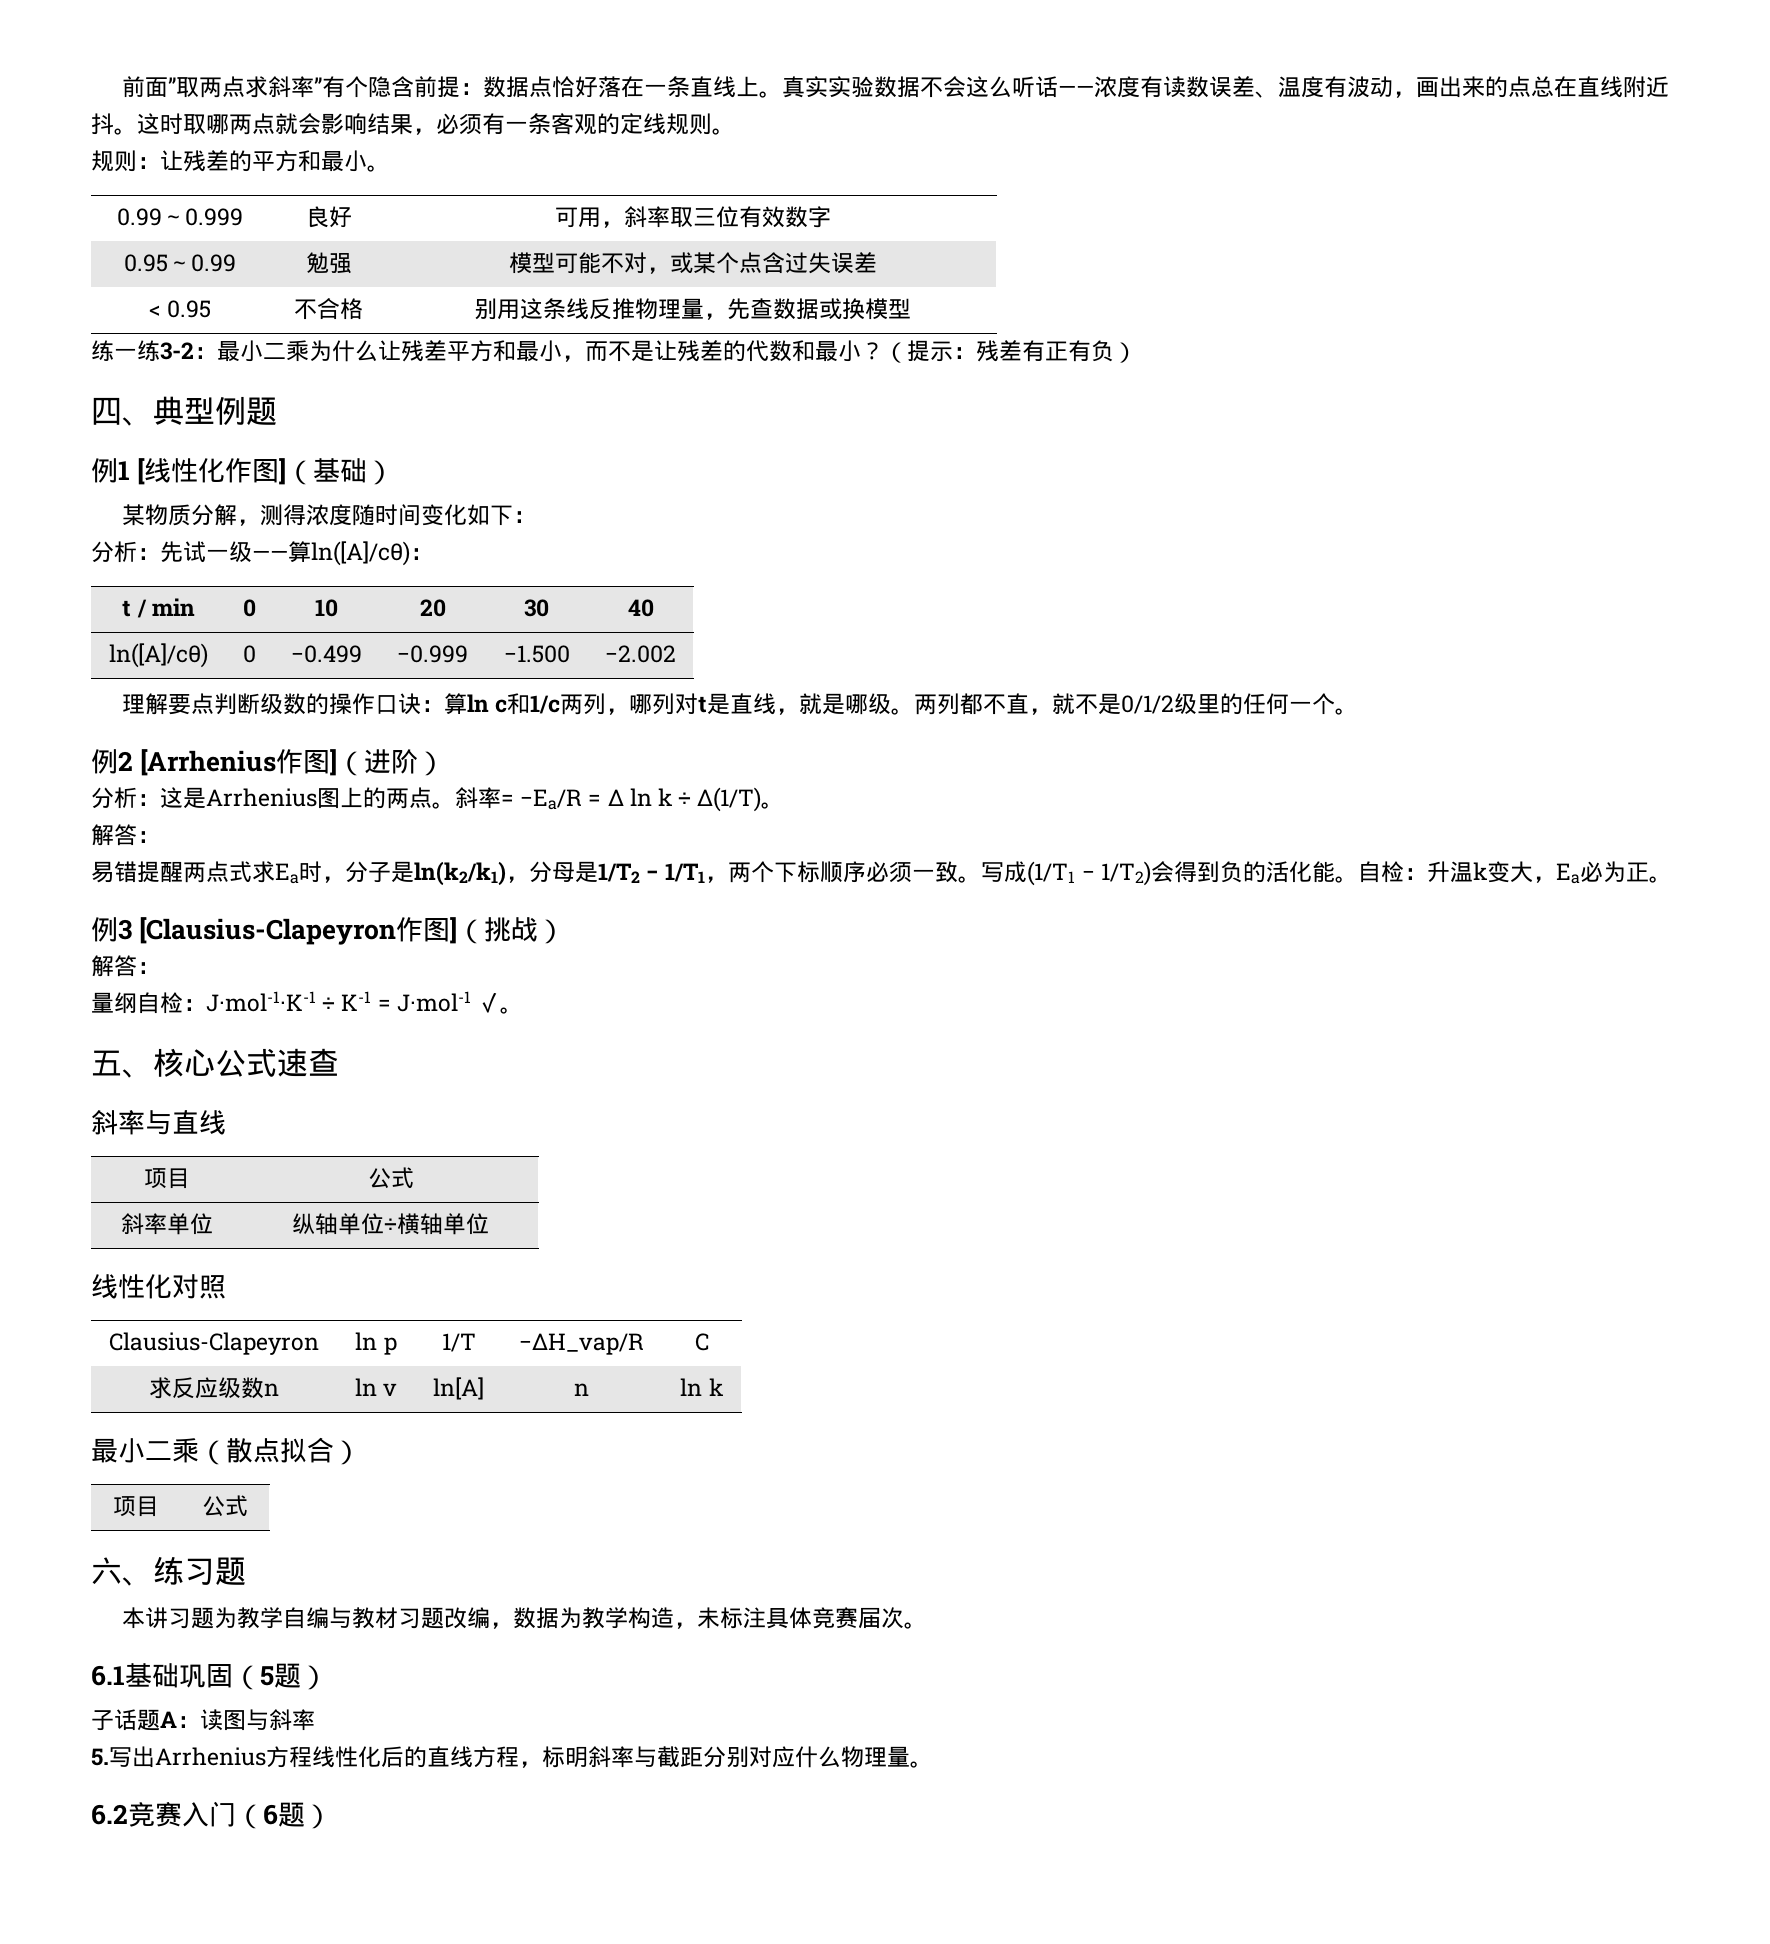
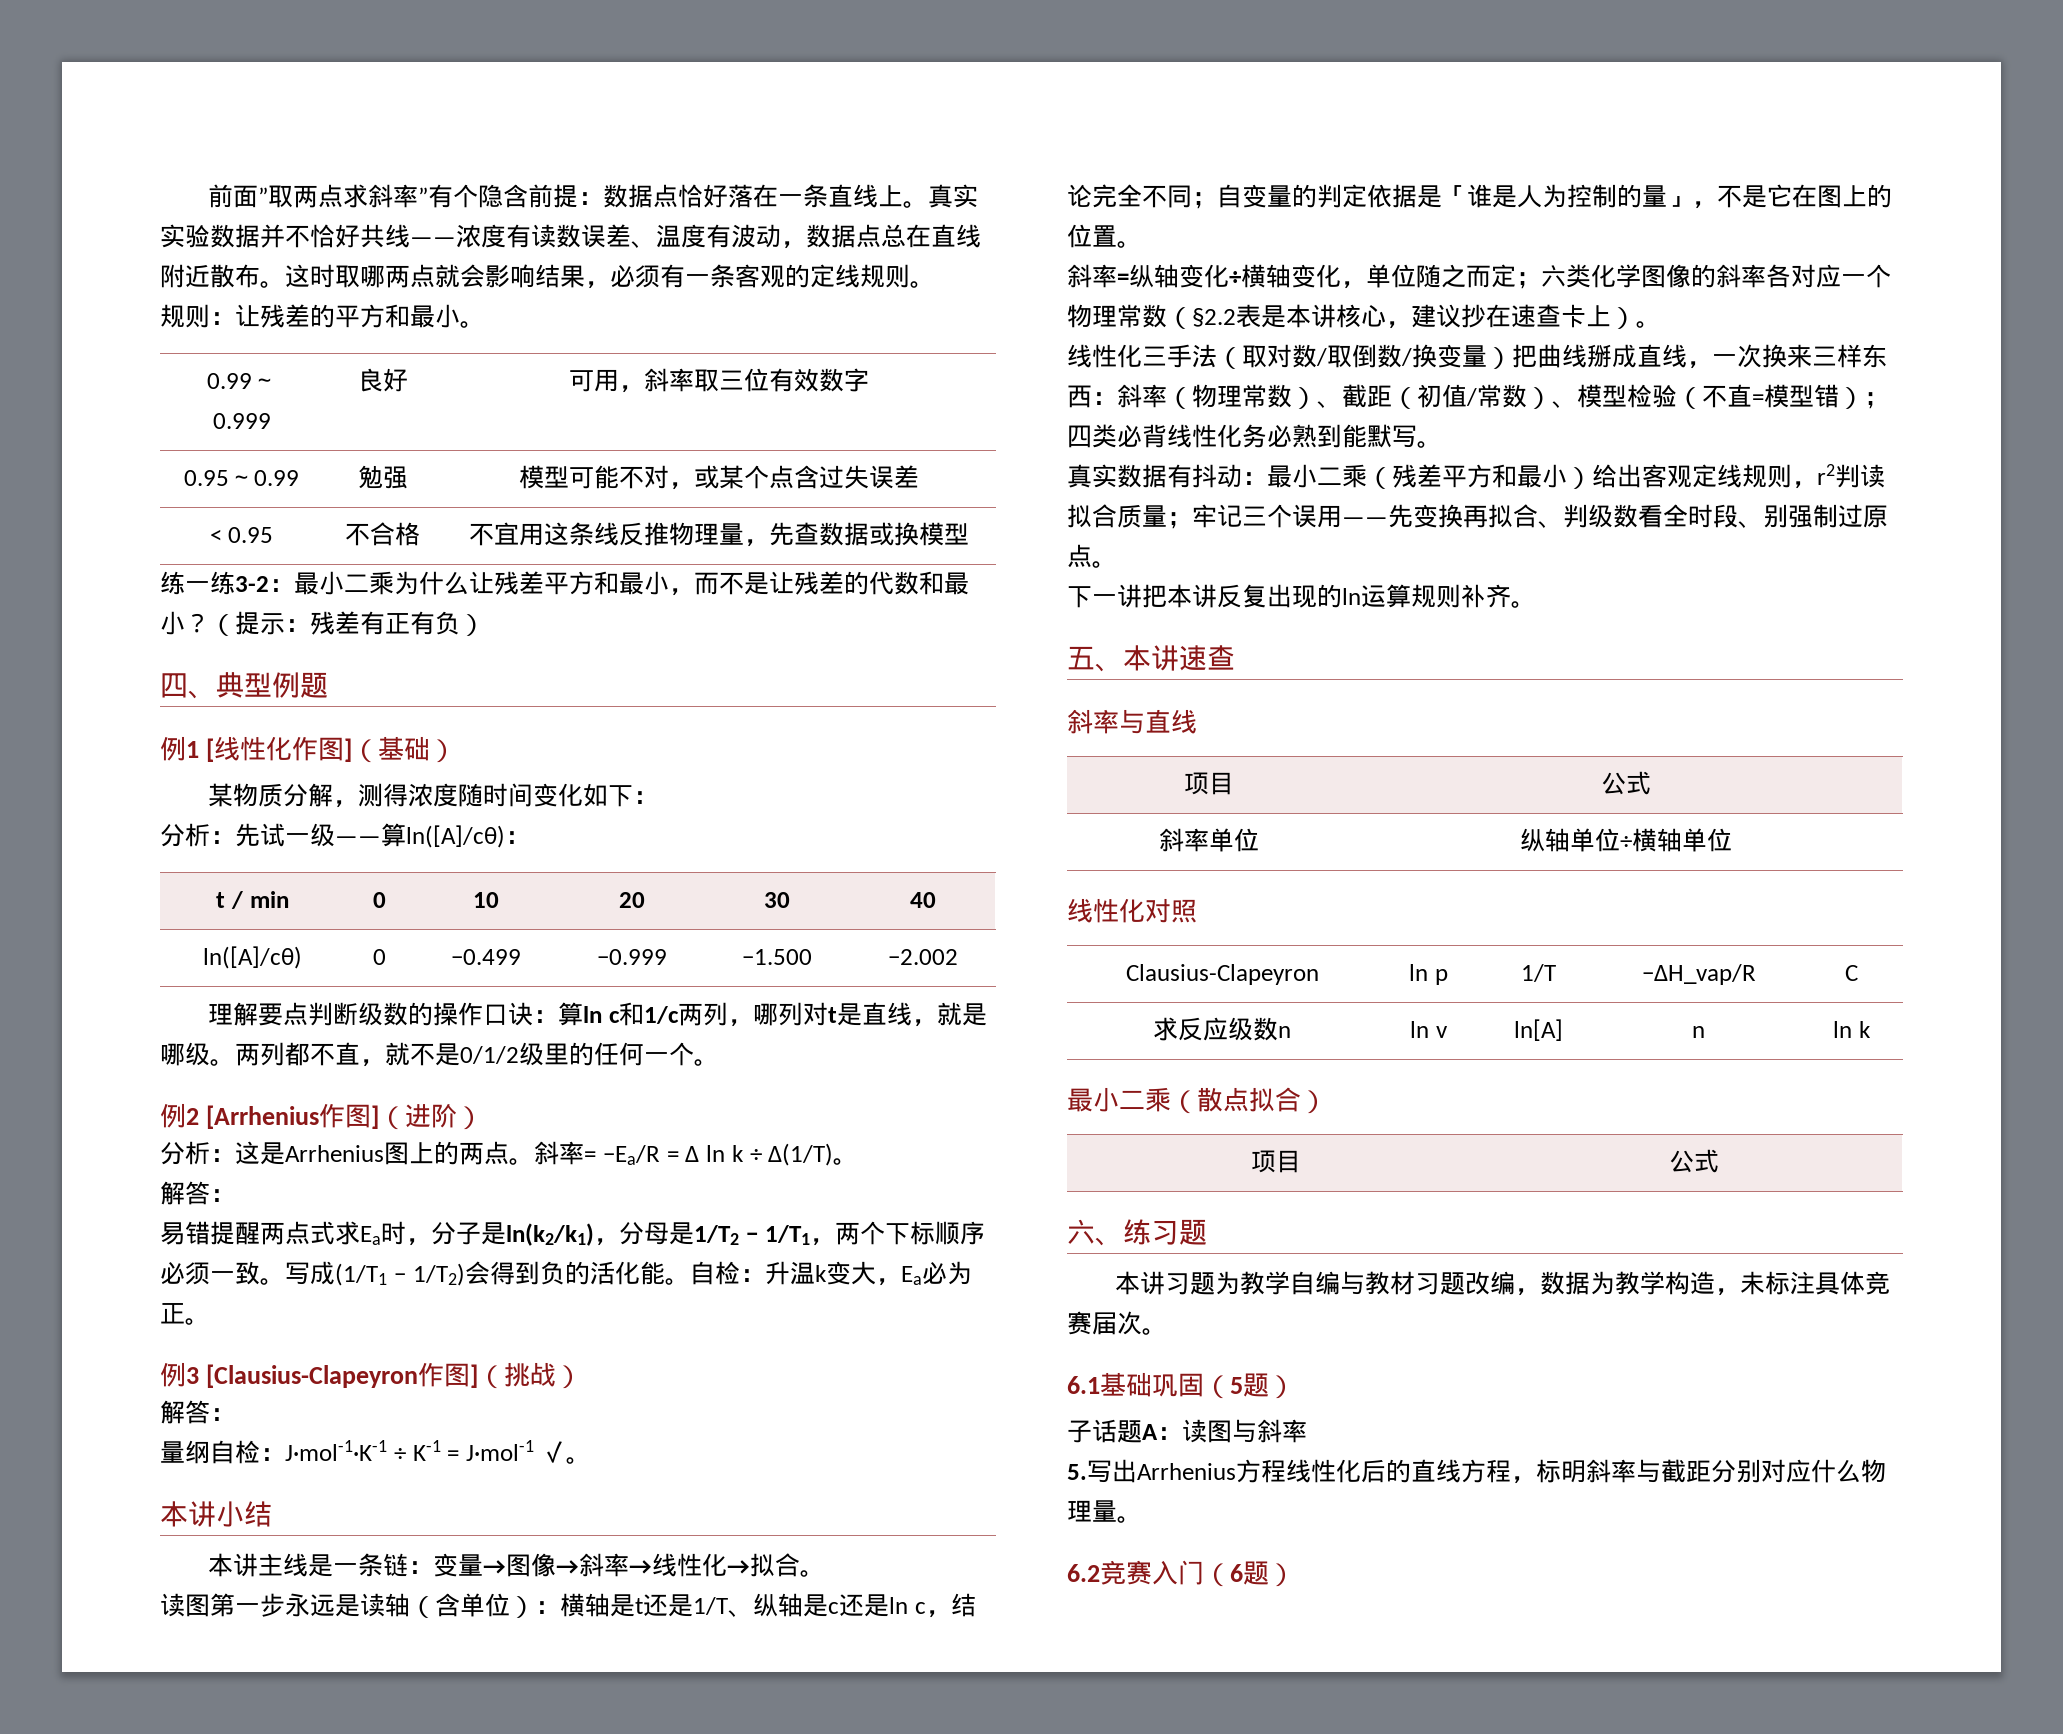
- 真实实验数据不会这么听话——浓度有读数误差、温度有波动，画出来的点总在直线附近抖。
+ 真实实验数据并不恰好共线——浓度有读数误差、温度有波动，数据点总在直线附近散布。
- < 0.95 | 不合格 | 别用这条线反推物理量，先查数据或换模型
+ < 0.95 | 不合格 | 不宜用这条线反推物理量，先查数据或换模型
+ 本讲小结
+ 本讲主线是一条链：变量→图像→斜率→线性化→拟合。
+ 读图第一步永远是读轴（含单位）：横轴是t还是1/T、纵轴是c还是ln c，结论完全不同；自变量的判定依据是「谁是人为控制的量」，不是它在图上的位置。
+ 斜率=纵轴变化÷横轴变化，单位随之而定；六类化学图像的斜率各对应一个物理常数（§2.2表是本讲核心，建议抄在速查卡上）。
+ 线性化三手法（取对数/取倒数/换变量）把曲线掰成直线，一次换来三样东西：斜率（物理常数）、截距（初值/常数）、模型检验（不直=模型错）；四类必背线性化务必熟到能默写。
+ 真实数据有抖动：最小二乘（残差平方和最小）给出客观定线规则，r2判读拟合质量；牢记三个误用——先变换再拟合、判级数看全时段、别强制过原点。
+ 下一讲把本讲反复出现的ln运算规则补齐。
- 五、核心公式速查
+ 五、本讲速查

